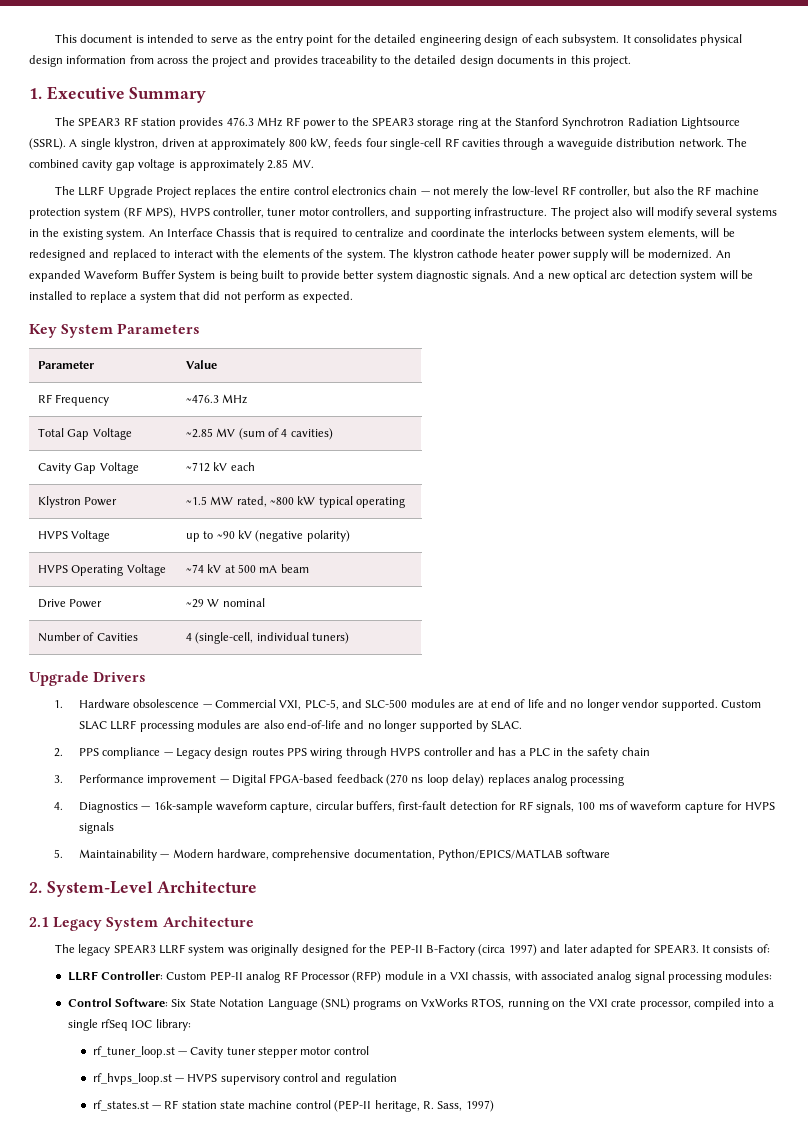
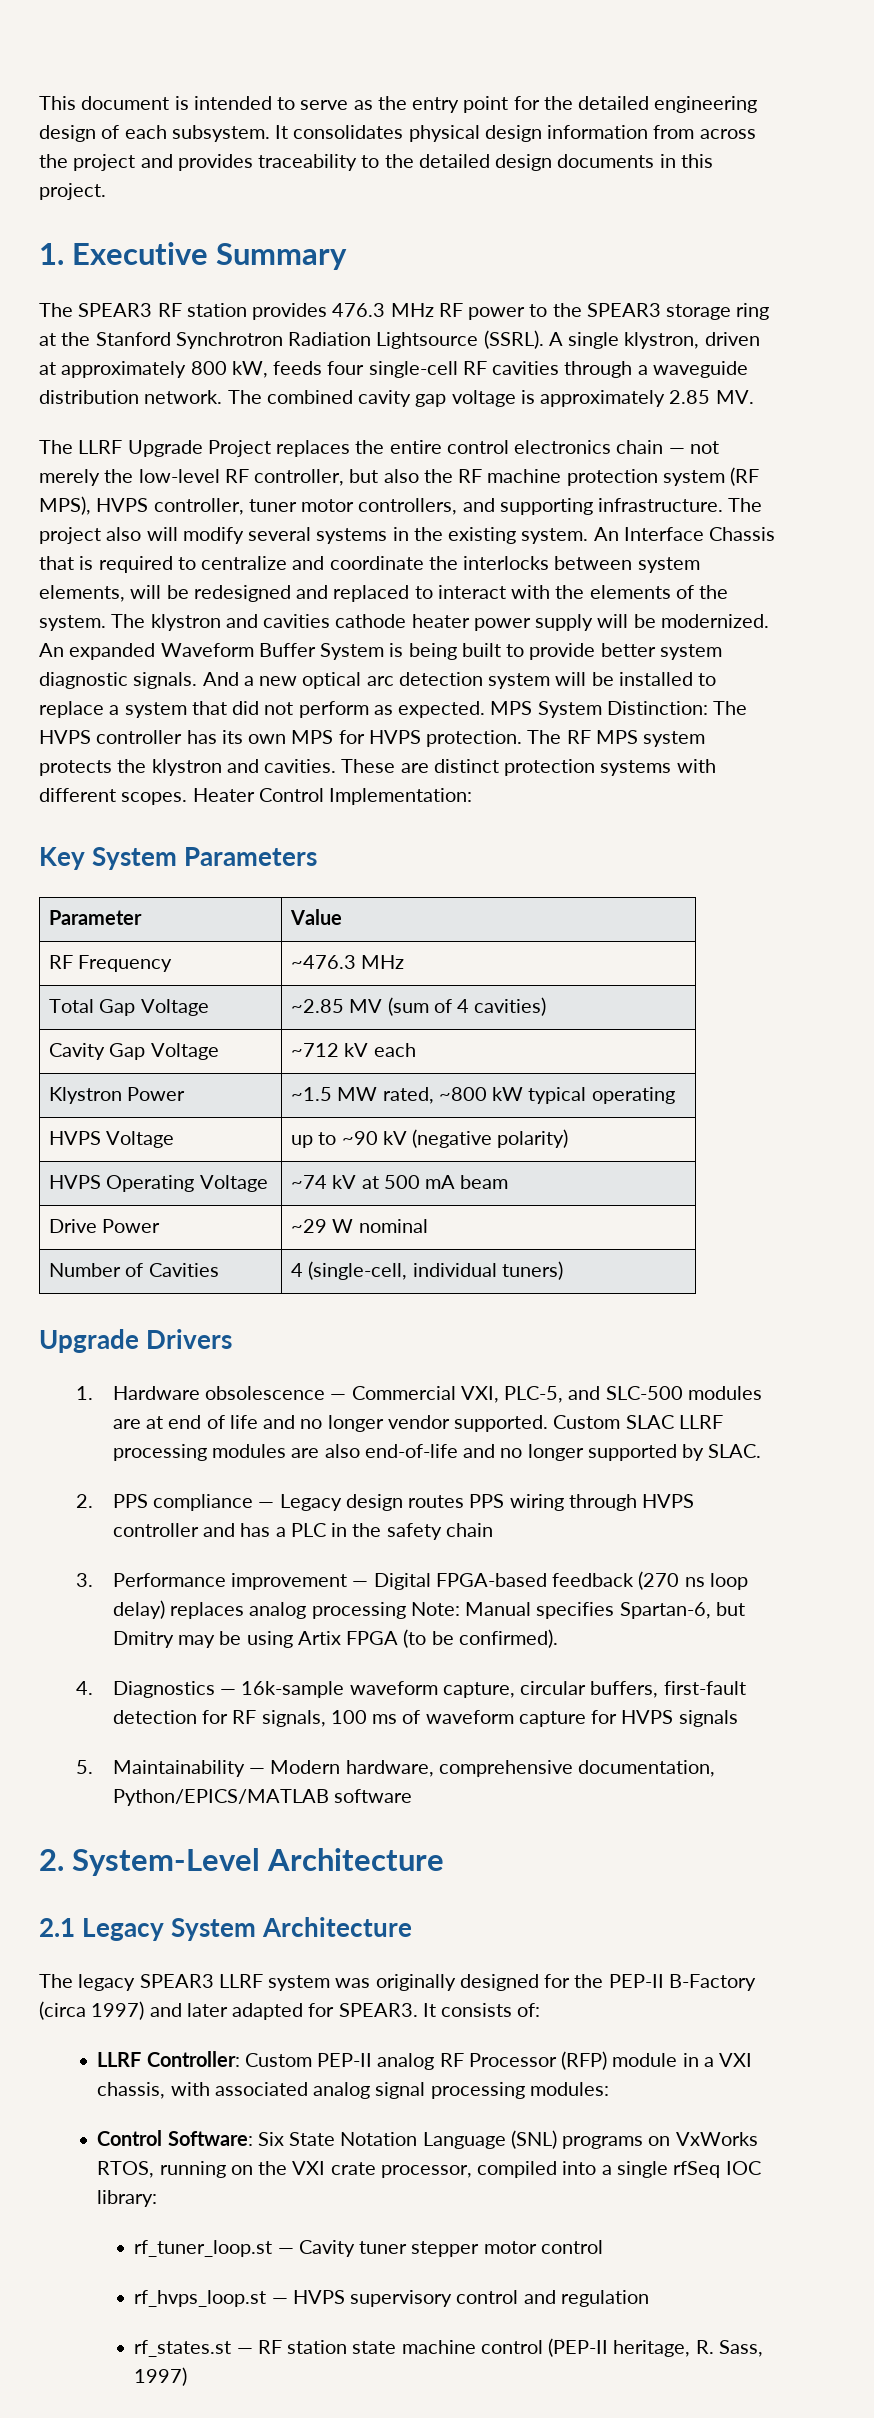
- The klystron cathode heater power supply will be modernized.
+ The klystron and cavities cathode heater power supply will be modernized.
+ MPS System Distinction: The HVPS controller has its own MPS for HVPS protection. The RF MPS system protects the klystron and cavities. These are distinct protection systems with different scopes. Heater Control Implementation:
- 3. Performance improvement — Digital FPGA-based feedback (270 ns loop delay) replaces analog processing
+ 3. Performance improvement — Digital FPGA-based feedback (270 ns loop delay) replaces analog processing Note: Manual specifies Spartan-6, but Dmitry may be using Artix FPGA (to be confirmed).

